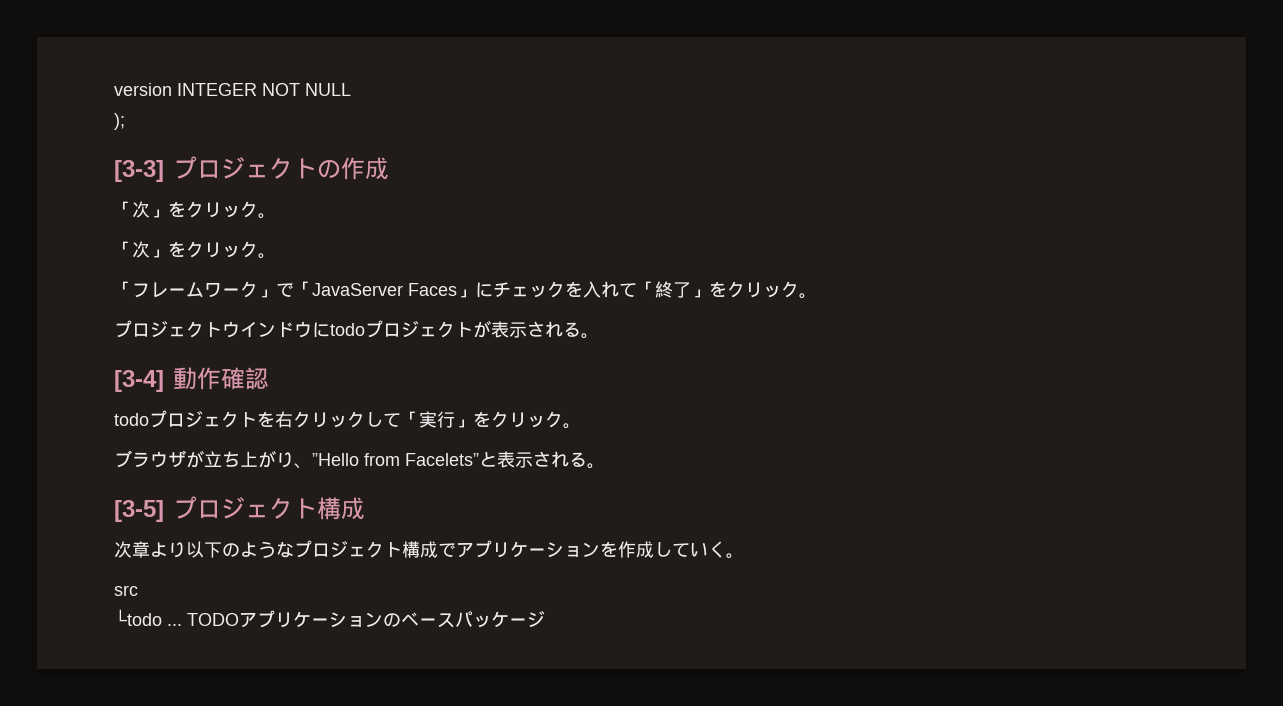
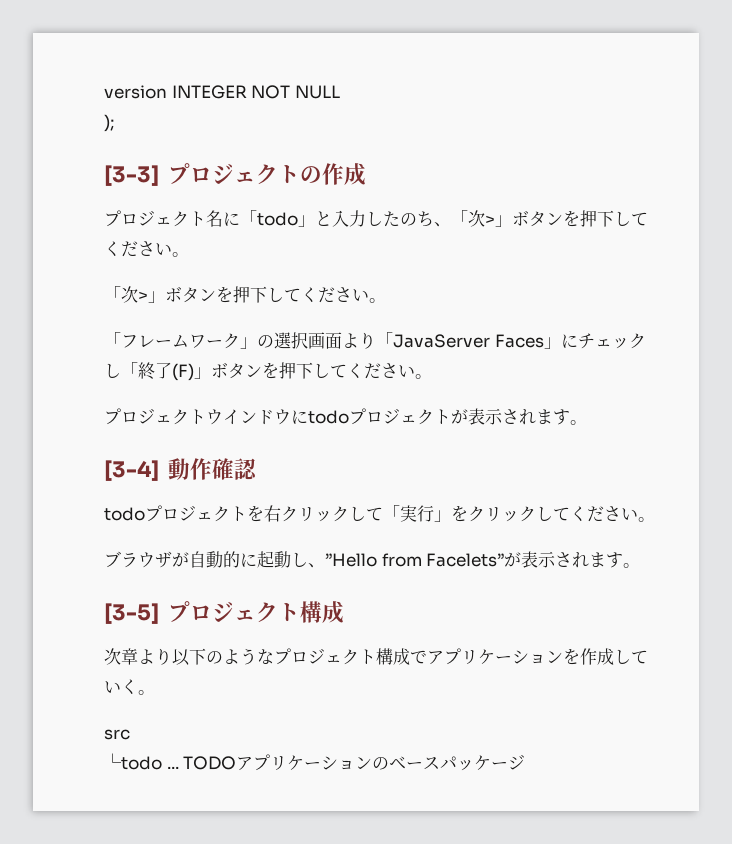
  [3-3]プロジェクトの作成
- 「次」をクリック。
- 「次」をクリック。
+ プロジェクト名に「todo」と入力したのち、「次>」ボタンを押下してください。
+ 「次>」ボタンを押下してください。
- 「フレームワーク」で「JavaServer Faces」にチェックを入れて「終了」をクリック。
+ 「フレームワーク」の選択画面より「JavaServer Faces」にチェックし「終了(F)」ボタンを押下してください。
- プロジェクトウインドウにtodoプロジェクトが表示される。
+ プロジェクトウインドウにtodoプロジェクトが表示されます。
- todoプロジェクトを右クリックして「実行」をクリック。
+ todoプロジェクトを右クリックして「実行」をクリックしてください。
- ブラウザが立ち上がり、”Hello from Facelets”と表示される。
+ ブラウザが自動的に起動し、”Hello from Facelets”が表示されます。

